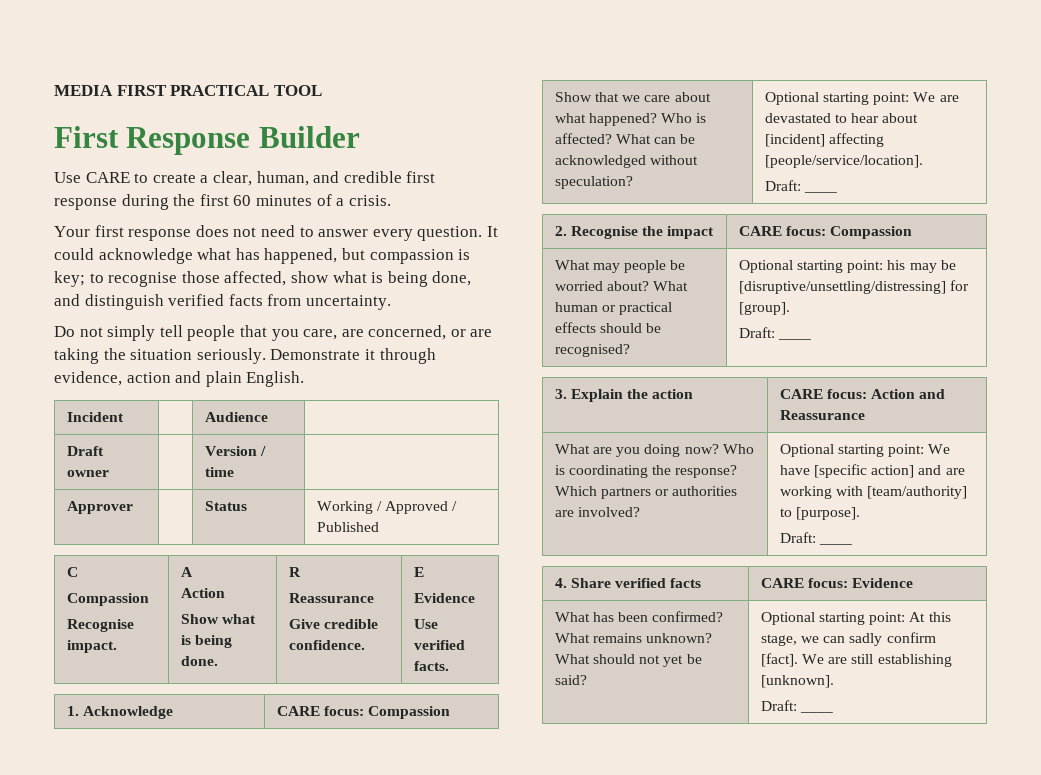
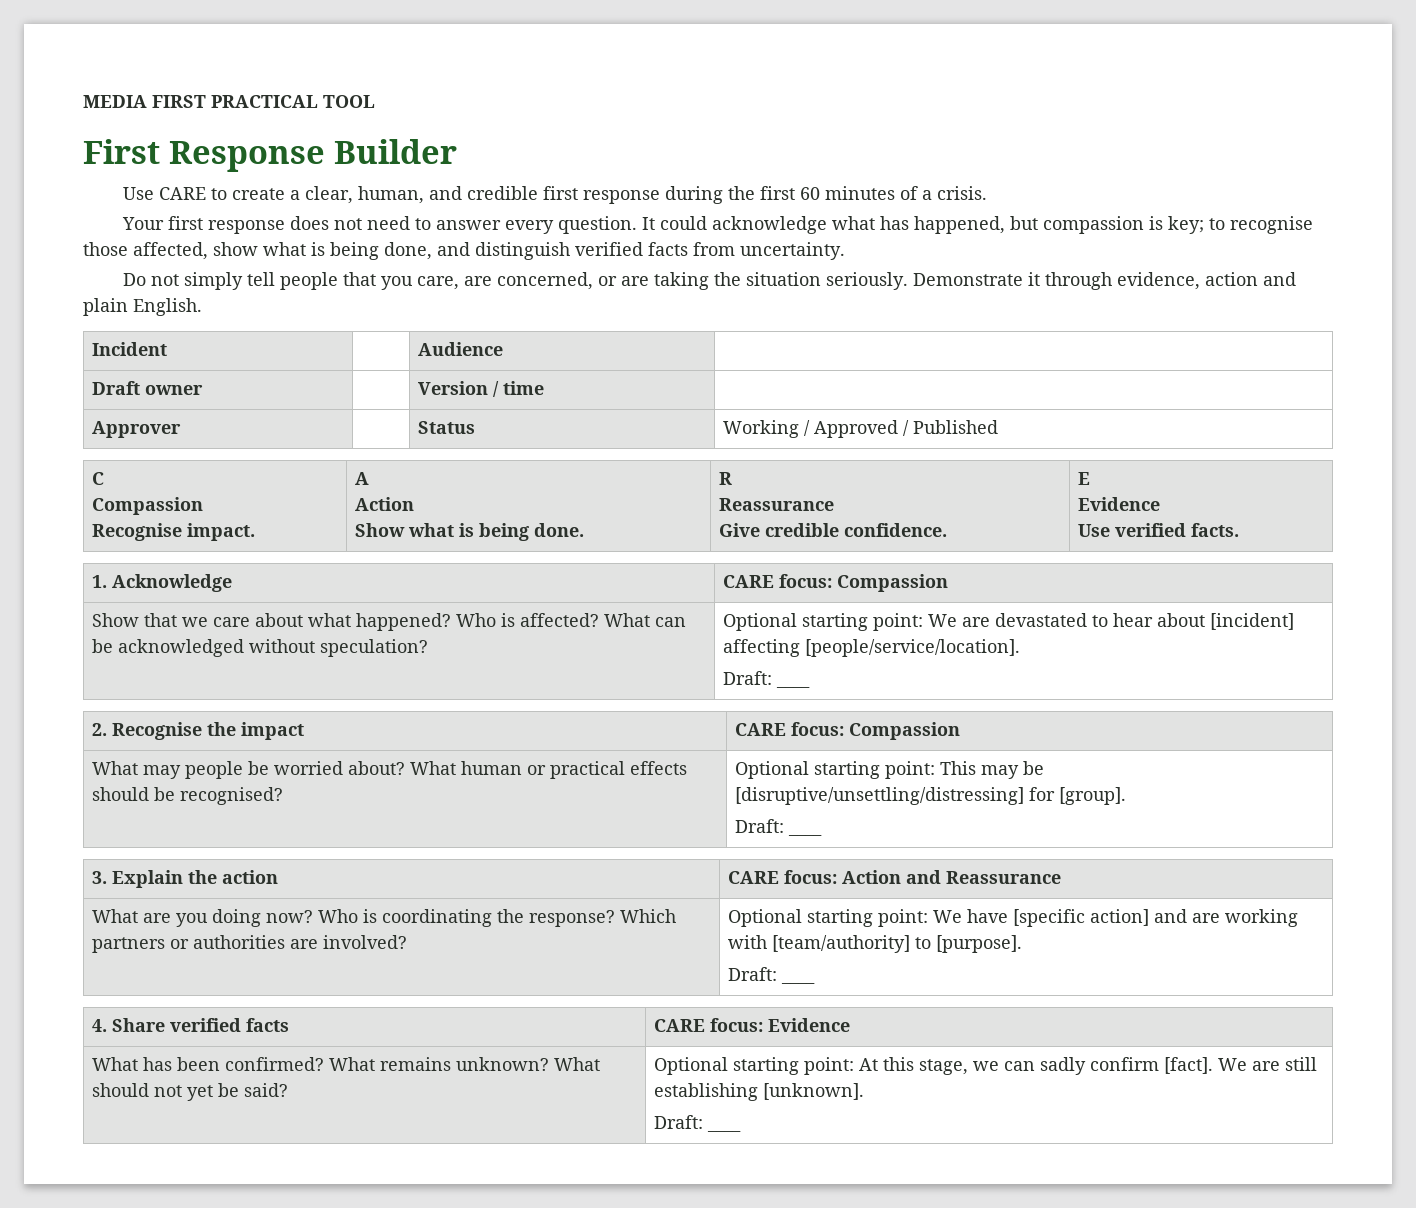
- What may people be worried about? What human or practical effects should be recognised? | Optional starting point: his may be [disruptive/unsettling/distressing] for [group].
+ What may people be worried about? What human or practical effects should be recognised? | Optional starting point: This may be [disruptive/unsettling/distressing] for [group].

